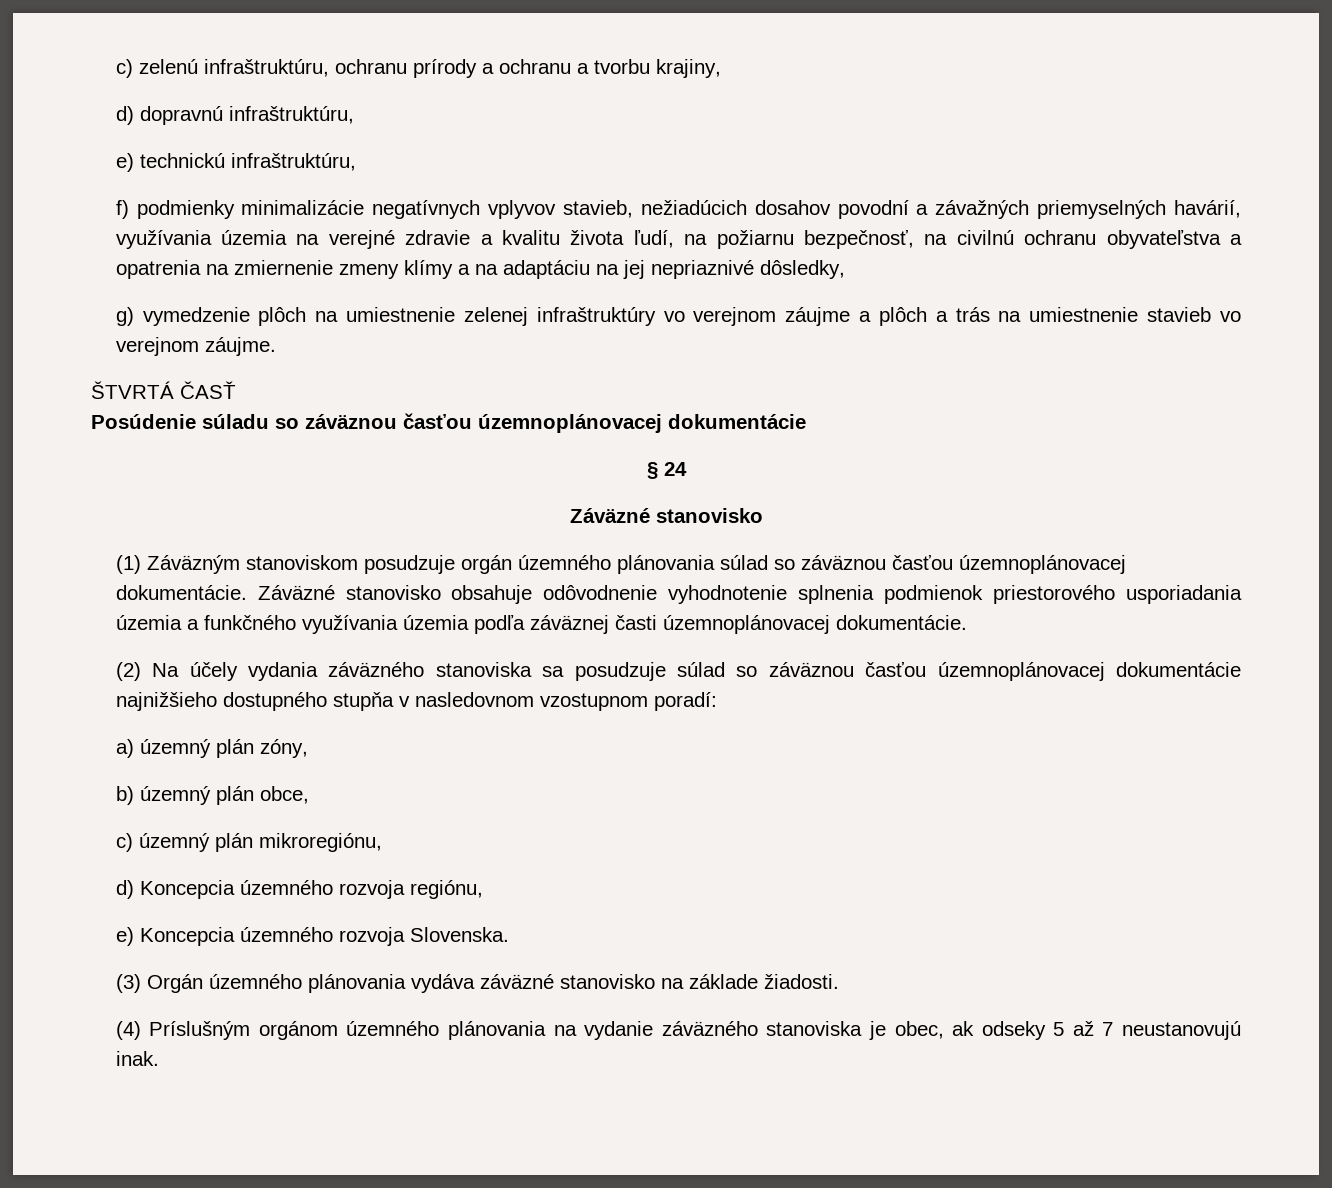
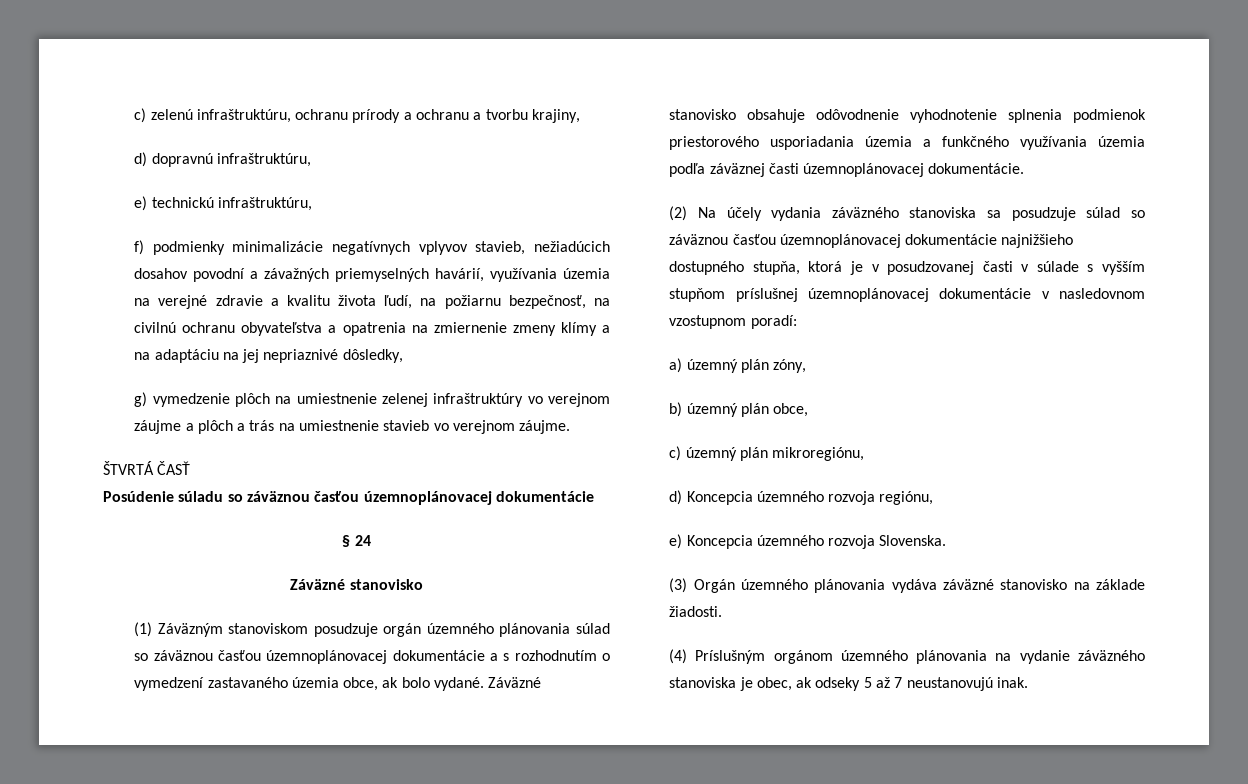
- (1) Záväzným stanoviskom posudzuje orgán územného plánovania súlad so záväznou časťou územnoplánovacej dokumentácie.
+ (1) Záväzným stanoviskom posudzuje orgán územného plánovania súlad so záväznou časťou územnoplánovacej dokumentácie a s rozhodnutím o vymedzení zastavaného územia obce, ak bolo vydané.
- (2) Na účely vydania záväzného stanoviska sa posudzuje súlad so záväznou časťou územnoplánovacej dokumentácie najnižšieho dostupného stupňa v nasledovnom vzostupnom poradí:
+ (2) Na účely vydania záväzného stanoviska sa posudzuje súlad so záväznou časťou územnoplánovacej dokumentácie najnižšieho dostupného stupňa, ktorá je v posudzovanej časti v súlade s vyšším stupňom príslušnej územnoplánovacej dokumentácie v nasledovnom vzostupnom poradí:

